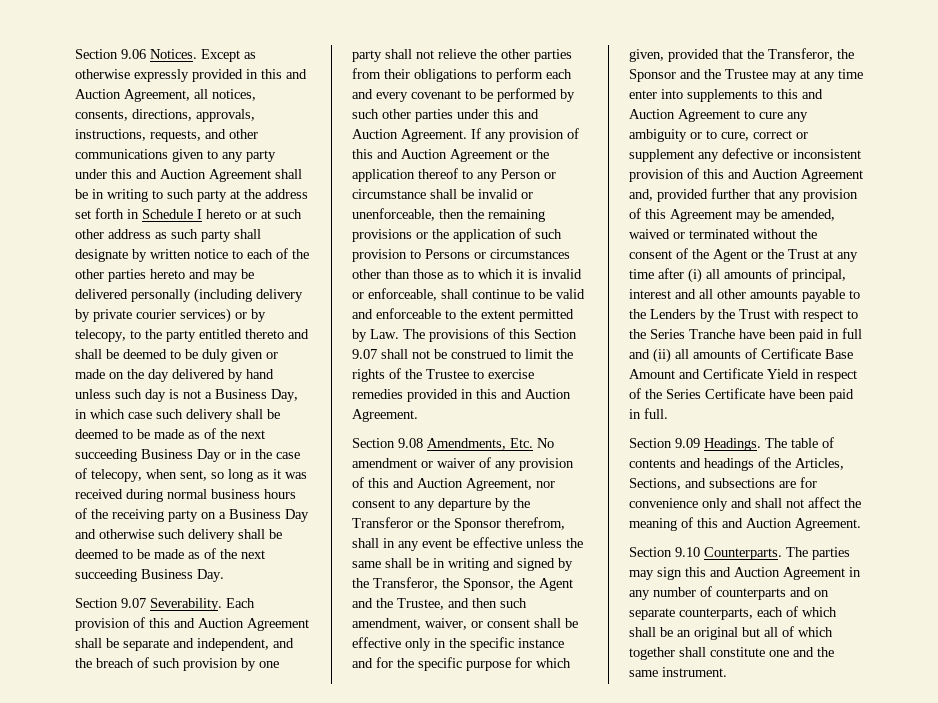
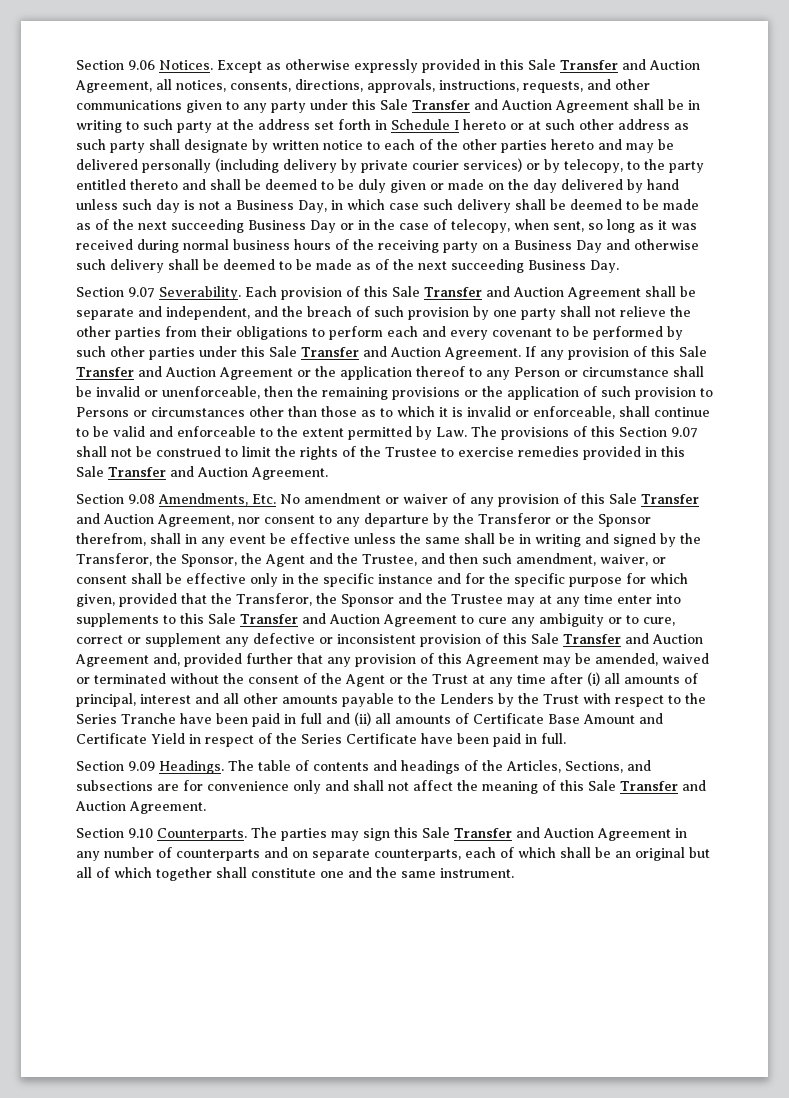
- Except as otherwise expressly provided in this and Auction Agreement, all notices, consents, directions, approvals, instructions, requests, and other communications given to any party under this and Auction Agreement shall be in writing to such party at the address set forth in Schedule I hereto or at such other address as such party shall designate by written notice to each of the other parties hereto and may be delivered personally (including delivery by private courier services) or by telecopy, to the party entitled thereto and shall be deemed to be duly given or made on the day delivered by hand unless such day is not a Business Day, in which case such delivery shall be deemed to be made as of the next succeeding Business Day or in the case of telecopy, when sent, so long as it was received during normal business hours of the receiving party on a Business Day and otherwise such delivery shall be deemed to be made as of the next succeeding Business Day.
+ Except as otherwise expressly provided in this Sale Transfer and Auction Agreement, all notices, consents, directions, approvals, instructions, requests, and other communications given to any party under this Sale Transfer and Auction Agreement shall be in writing to such party at the address set forth in Schedule I hereto or at such other address as such party shall designate by written notice to each of the other parties hereto and may be delivered personally (including delivery by private courier services) or by telecopy, to the party entitled thereto and shall be deemed to be duly given or made on the day delivered by hand unless such day is not a Business Day, in which case such delivery shall be deemed to be made as of the next succeeding Business Day or in the case of telecopy, when sent, so long as it was received during normal business hours of the receiving party on a Business Day and otherwise such delivery shall be deemed to be made as of the next succeeding Business Day.
- Each provision of this and Auction Agreement shall be separate and independent, and the breach of such provision by one party shall not relieve the other parties from their obligations to perform each and every covenant to be performed by such other parties under this and Auction Agreement.
+ Each provision of this Sale Transfer and Auction Agreement shall be separate and independent, and the breach of such provision by one party shall not relieve the other parties from their obligations to perform each and every covenant to be performed by such other parties under this Sale Transfer and Auction Agreement.
- If any provision of this and Auction Agreement or the application thereof to any Person or circumstance shall be invalid or unenforceable, then the remaining provisions or the application of such provision to Persons or circumstances other than those as to which it is invalid or enforceable, shall continue to be valid and enforceable to the extent permitted by Law. The provisions of this Section 9.07 shall not be construed to limit the rights of the Trustee to exercise remedies provided in this and Auction Agreement.
+ If any provision of this Sale Transfer and Auction Agreement or the application thereof to any Person or circumstance shall be invalid or unenforceable, then the remaining provisions or the application of such provision to Persons or circumstances other than those as to which it is invalid or enforceable, shall continue to be valid and enforceable to the extent permitted by Law. The provisions of this Section 9.07 shall not be construed to limit the rights of the Trustee to exercise remedies provided in this Sale Transfer and Auction Agreement.
- Section 9.08 Amendments, Etc. No amendment or waiver of any provision of this and Auction Agreement, nor consent to any departure by the Transferor or the Sponsor therefrom, shall in any event be effective unless the same shall be in writing and signed by the Transferor, the Sponsor, the Agent and the Trustee, and then such amendment, waiver, or consent shall be effective only in the specific instance and for the specific purpose for which given, provided that the Transferor, the Sponsor and the Trustee may at any time enter into supplements to this and Auction Agreement to cure any ambiguity or to cure, correct or supplement any defective or inconsistent provision of this and Auction Agreement and, provided further that any provision of this Agreement may be amended, waived or terminated without the consent of the Agent or the Trust at any time after (i) all amounts of principal, interest and all other amounts payable to the Lenders by the Trust with respect to the Series Tranche have been paid in full and (ii) all amounts of Certificate Base Amount and Certificate Yield in respect of the Series Certificate have been paid in full.
+ Section 9.08 Amendments, Etc. No amendment or waiver of any provision of this Sale Transfer and Auction Agreement, nor consent to any departure by the Transferor or the Sponsor therefrom, shall in any event be effective unless the same shall be in writing and signed by the Transferor, the Sponsor, the Agent and the Trustee, and then such amendment, waiver, or consent shall be effective only in the specific instance and for the specific purpose for which given, provided that the Transferor, the Sponsor and the Trustee may at any time enter into supplements to this Sale Transfer and Auction Agreement to cure any ambiguity or to cure, correct or supplement any defective or inconsistent provision of this Sale Transfer and Auction Agreement and, provided further that any provision of this Agreement may be amended, waived or terminated without the consent of the Agent or the Trust at any time after (i) all amounts of principal, interest and all other amounts payable to the Lenders by the Trust with respect to the Series Tranche have been paid in full and (ii) all amounts of Certificate Base Amount and Certificate Yield in respect of the Series Certificate have been paid in full.
- The table of contents and headings of the Articles, Sections, and subsections are for convenience only and shall not affect the meaning of this and Auction Agreement.
+ The table of contents and headings of the Articles, Sections, and subsections are for convenience only and shall not affect the meaning of this Sale Transfer and Auction Agreement.
- The parties may sign this and Auction Agreement in any number of counterparts and on separate counterparts, each of which shall be an original but all of which together shall constitute one and the same instrument.
+ The parties may sign this Sale Transfer and Auction Agreement in any number of counterparts and on separate counterparts, each of which shall be an original but all of which together shall constitute one and the same instrument.

